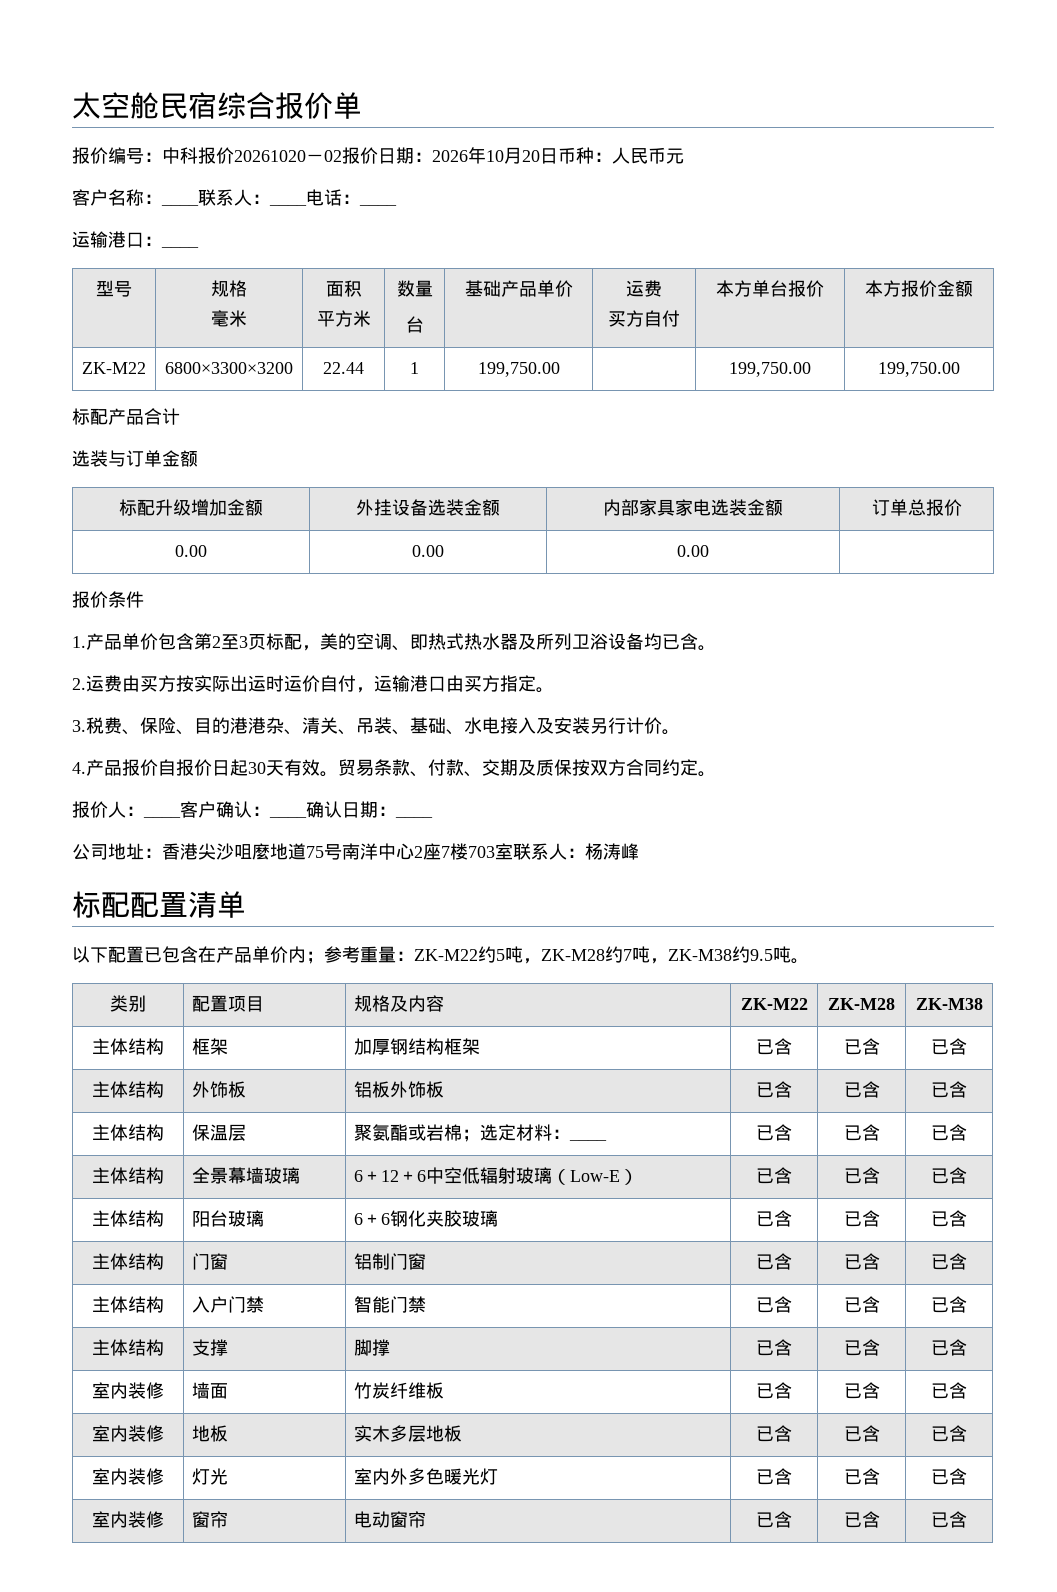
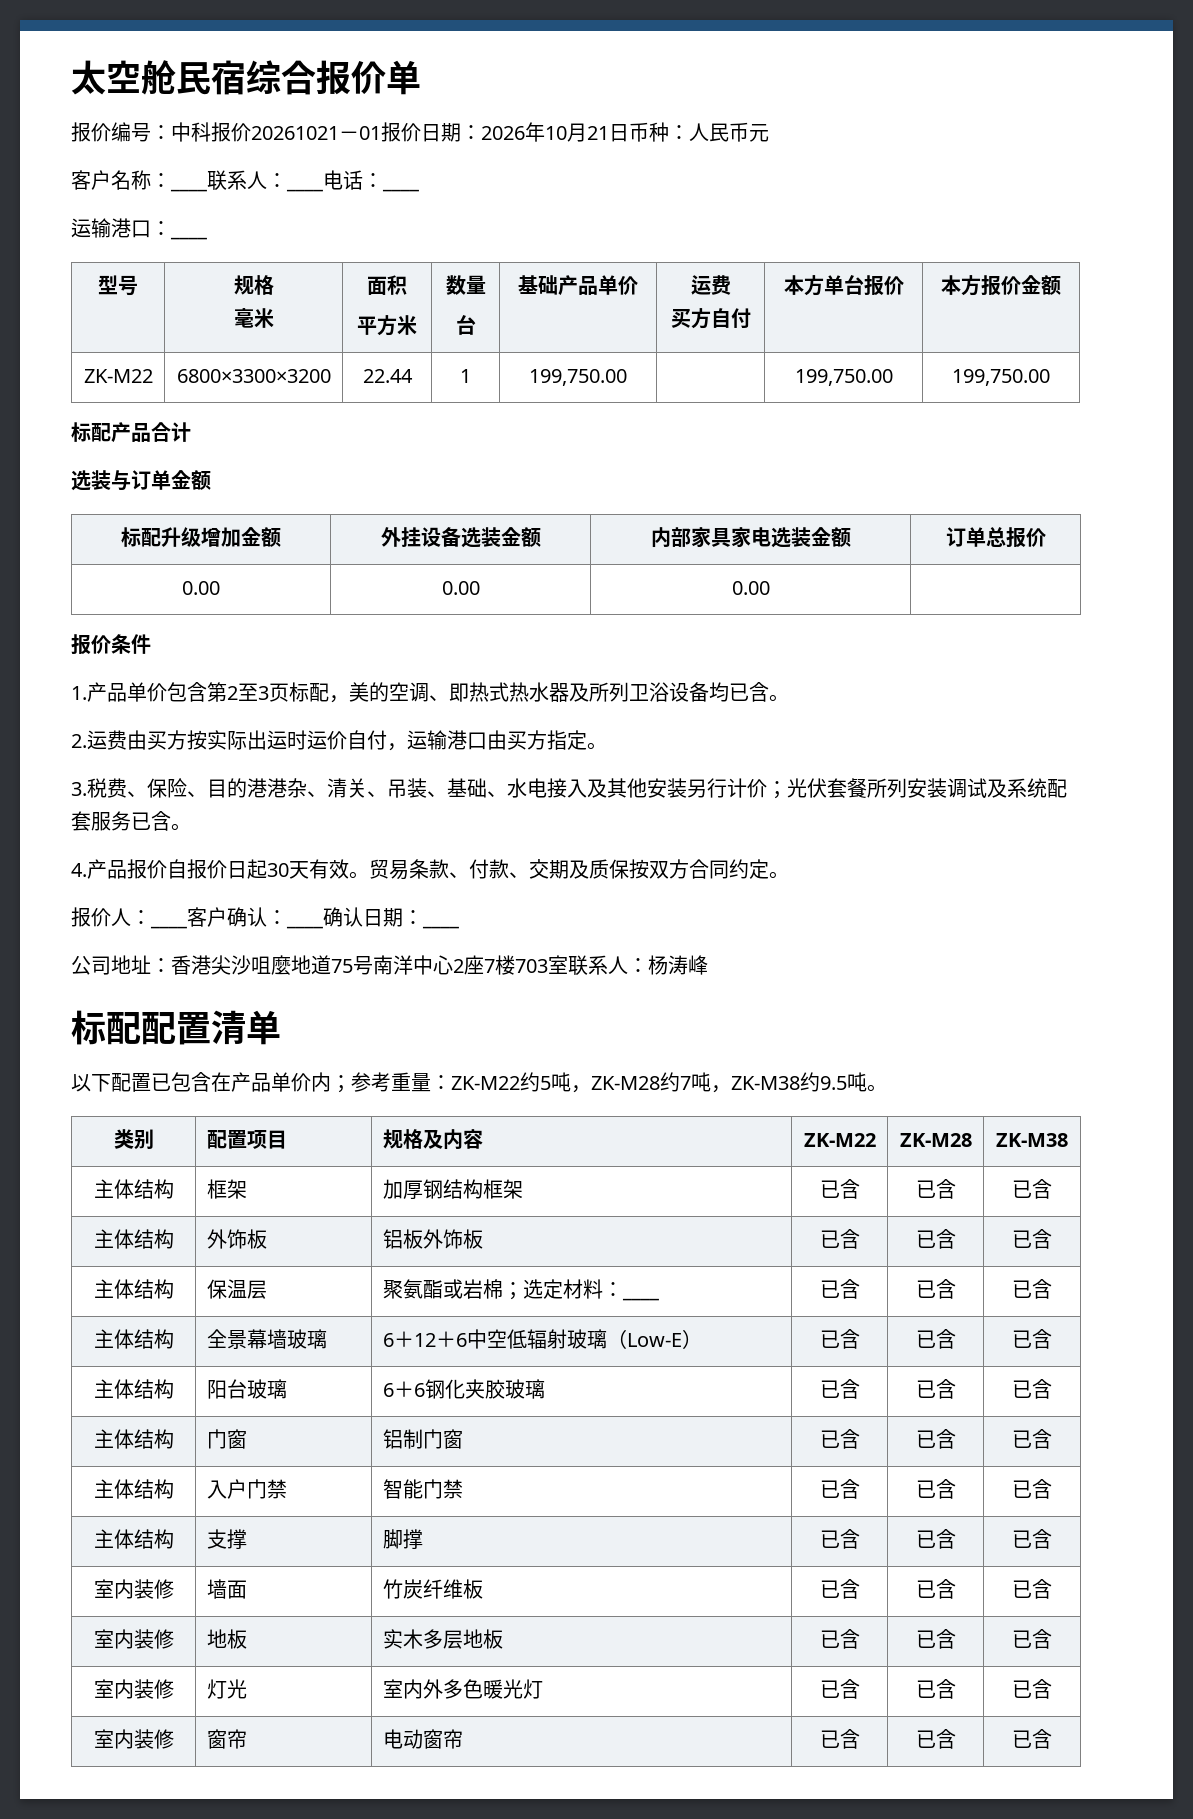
- 报价编号：中科报价20261020－02报价日期：2026年10月20日币种：人民币元
+ 报价编号：中科报价20261021－01报价日期：2026年10月21日币种：人民币元
- 3.税费、保险、目的港港杂、清关、吊装、基础、水电接入及安装另行计价。
+ 3.税费、保险、目的港港杂、清关、吊装、基础、水电接入及其他安装另行计价；光伏套餐所列安装调试及系统配套服务已含。

